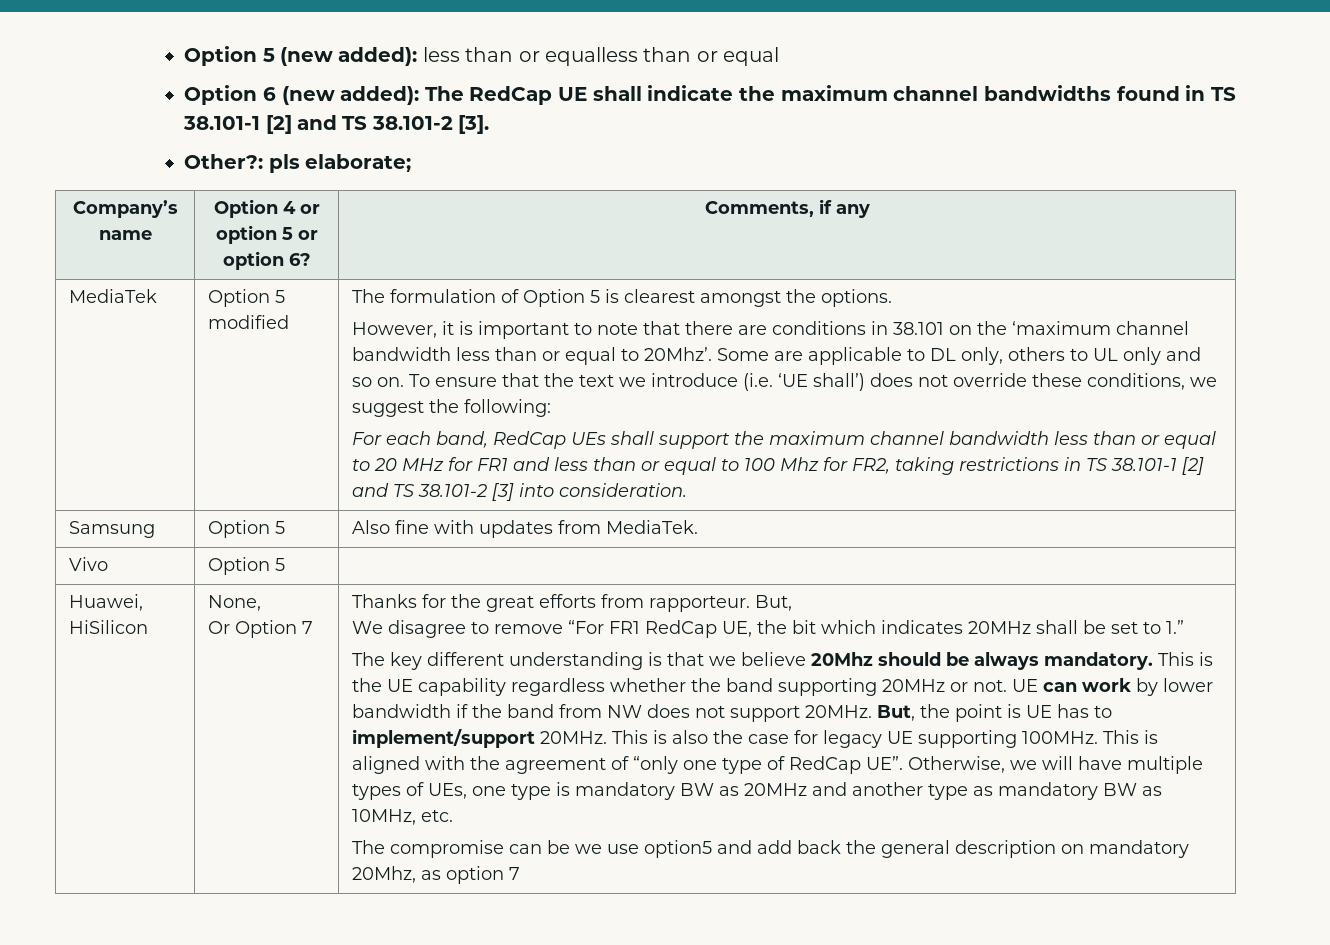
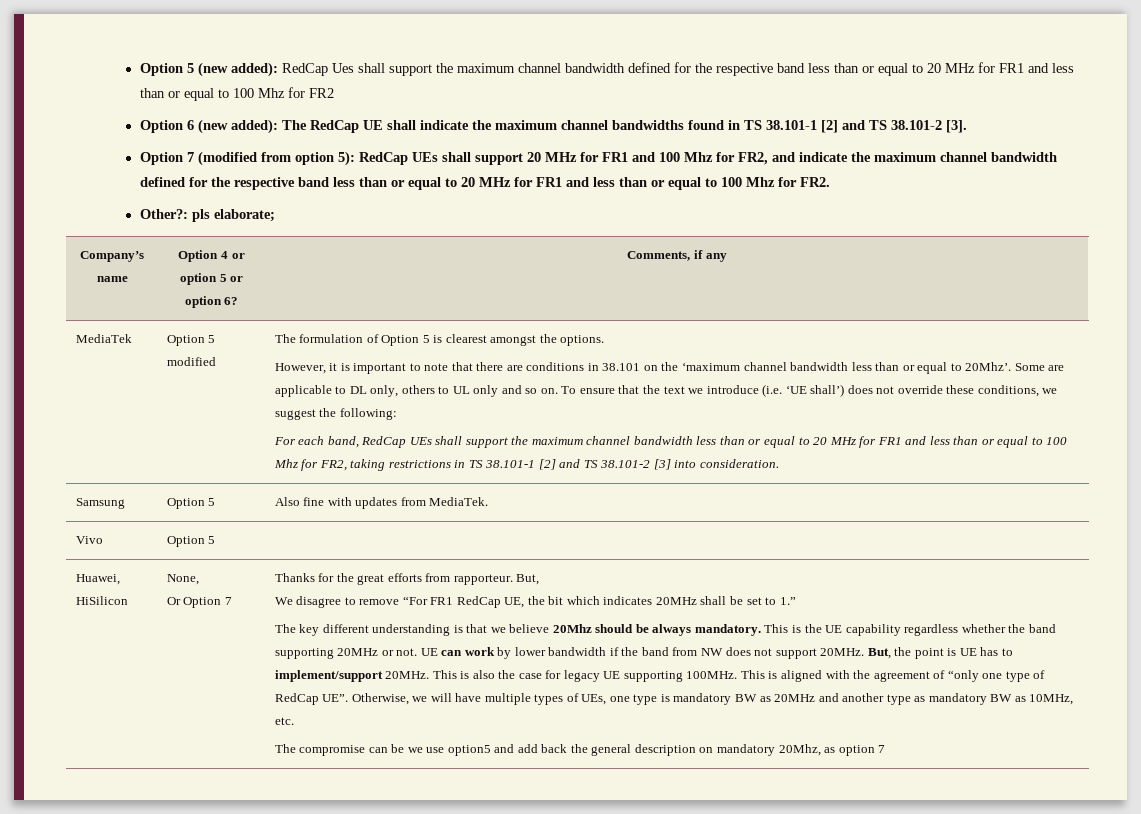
- Option 5 (new added): less than or equalless than or equal
+ Option 5 (new added): RedCap Ues shall support the maximum channel bandwidth defined for the respective band less than or equal to 20 MHz for FR1 and less than or equal to 100 Mhz for FR2
+ Option 7 (modified from option 5): RedCap UEs shall support 20 MHz for FR1 and 100 Mhz for FR2, and indicate the maximum channel bandwidth defined for the respective band less than or equal to 20 MHz for FR1 and less than or equal to 100 Mhz for FR2.

